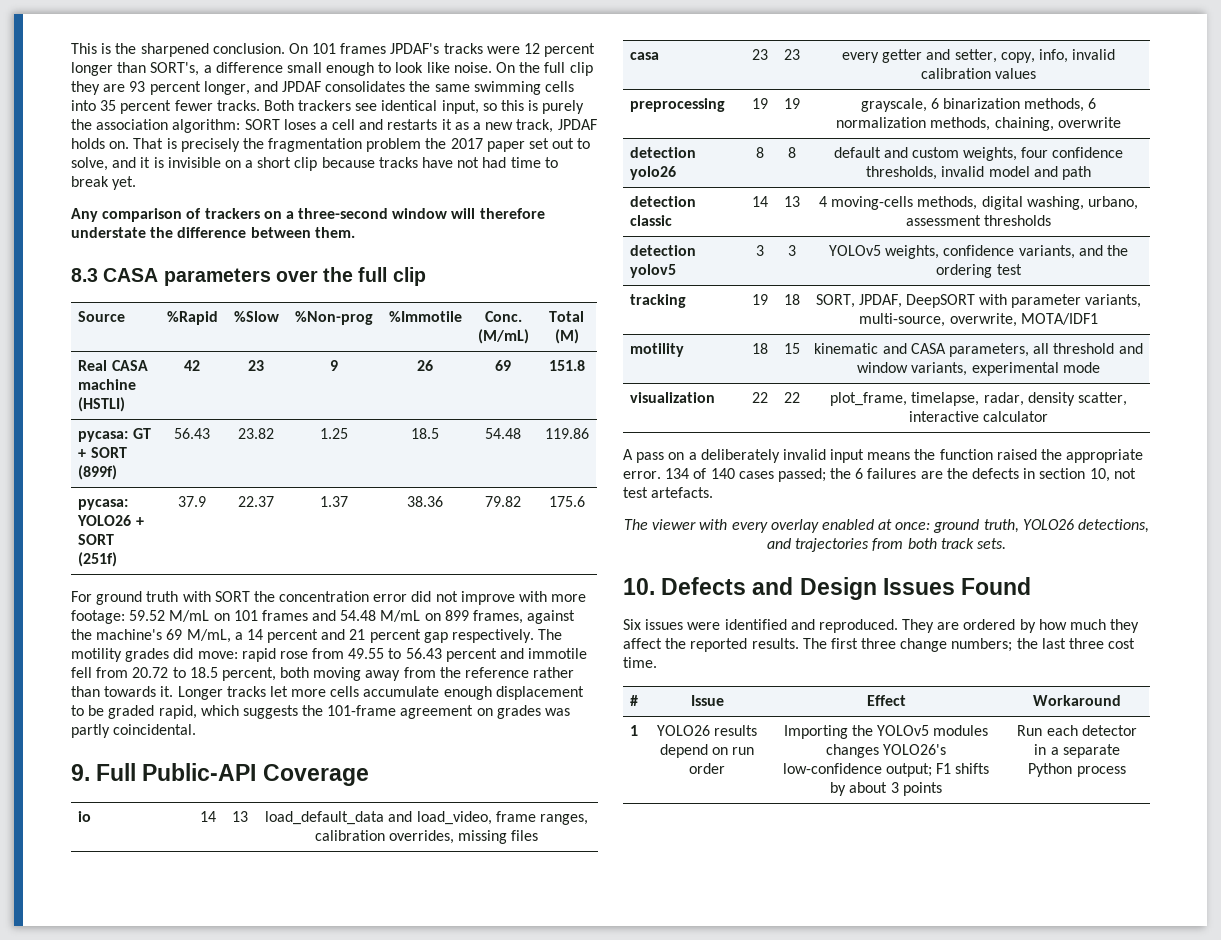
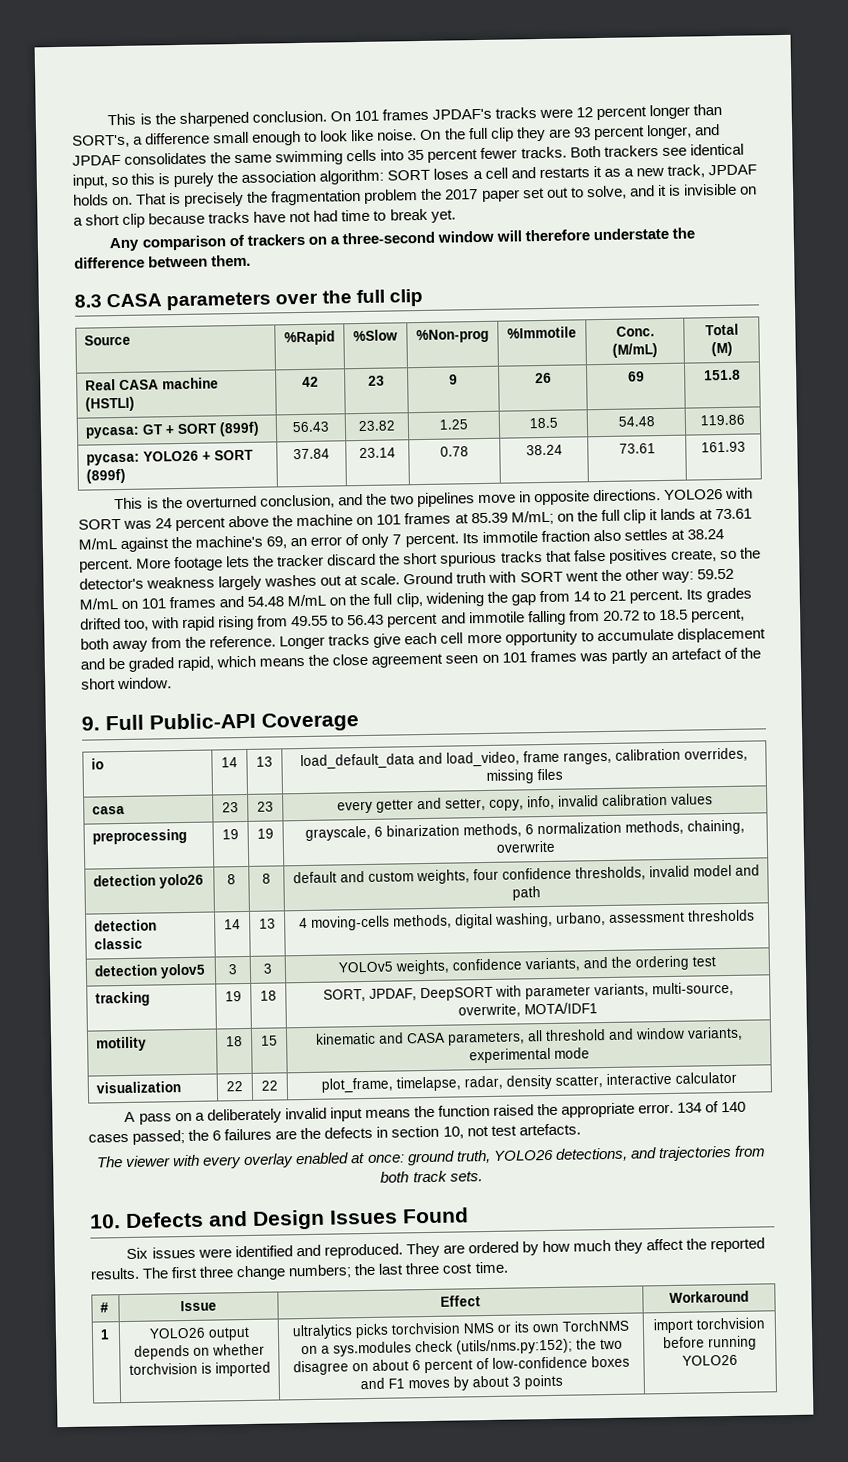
- pycasa: YOLO26 + SORT (251f) | 37.9 | 22.37 | 1.37 | 38.36 | 79.82 | 175.6
- For ground truth with SORT the concentration error did not improve with more footage: 59.52 M/mL on 101 frames and 54.48 M/mL on 899 frames, against the machine's 69 M/mL, a 14 percent and 21 percent gap respectively. The motility grades did move: rapid rose from 49.55 to 56.43 percent and immotile fell from 20.72 to 18.5 percent, both moving away from the reference rather than towards it. Longer tracks let more cells accumulate enough displacement to be graded rapid, which suggests the 101-frame agreement on grades was partly coincidental.
+ pycasa: YOLO26 + SORT (899f) | 37.84 | 23.14 | 0.78 | 38.24 | 73.61 | 161.93
+ This is the overturned conclusion, and the two pipelines move in opposite directions. YOLO26 with SORT was 24 percent above the machine on 101 frames at 85.39 M/mL; on the full clip it lands at 73.61 M/mL against the machine's 69, an error of only 7 percent. Its immotile fraction also settles at 38.24 percent. More footage lets the tracker discard the short spurious tracks that false positives create, so the detector's weakness largely washes out at scale. Ground truth with SORT went the other way: 59.52 M/mL on 101 frames and 54.48 M/mL on the full clip, widening the gap from 14 to 21 percent. Its grades drifted too, with rapid rising from 49.55 to 56.43 percent and immotile falling from 20.72 to 18.5 percent, both away from the reference. Longer tracks give each cell more opportunity to accumulate displacement and be graded rapid, which means the close agreement seen on 101 frames was partly an artefact of the short window.
- YOLO26 results depend on run order | Importing the YOLOv5 modules changes YOLO26's low-confidence output; F1 shifts by about 3 points | Run each detector in a separate Python process
+ YOLO26 output depends on whether torchvision is imported | ultralytics picks torchvision NMS or its own TorchNMS on a sys.modules check (utils/nms.py:152); the two disagree on about 6 percent of low-confidence boxes and F1 moves by about 3 points | import torchvision before running YOLO26

